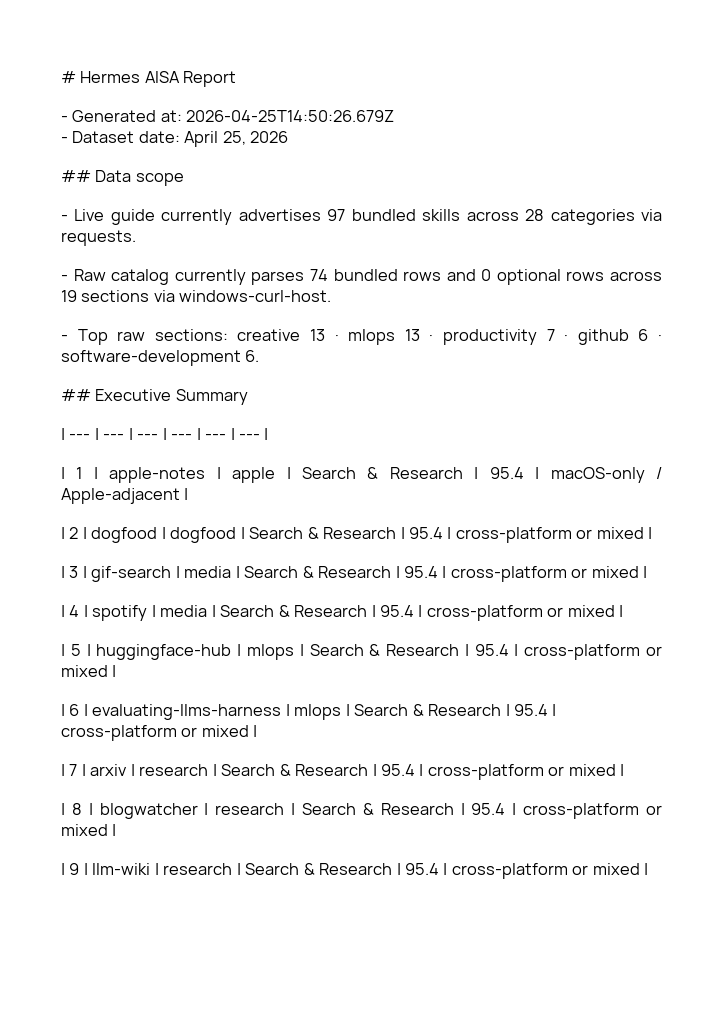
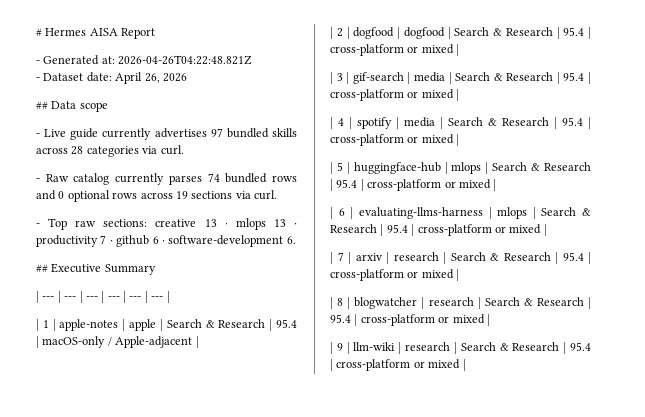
- - Generated at: 2026-04-25T14:50:26.679Z
+ - Generated at: 2026-04-26T04:22:48.821Z
- - Dataset date: April 25, 2026
+ - Dataset date: April 26, 2026
- - Live guide currently advertises 97 bundled skills across 28 categories via requests.
+ - Live guide currently advertises 97 bundled skills across 28 categories via curl.
- - Raw catalog currently parses 74 bundled rows and 0 optional rows across 19 sections via windows-curl-host.
+ - Raw catalog currently parses 74 bundled rows and 0 optional rows across 19 sections via curl.

